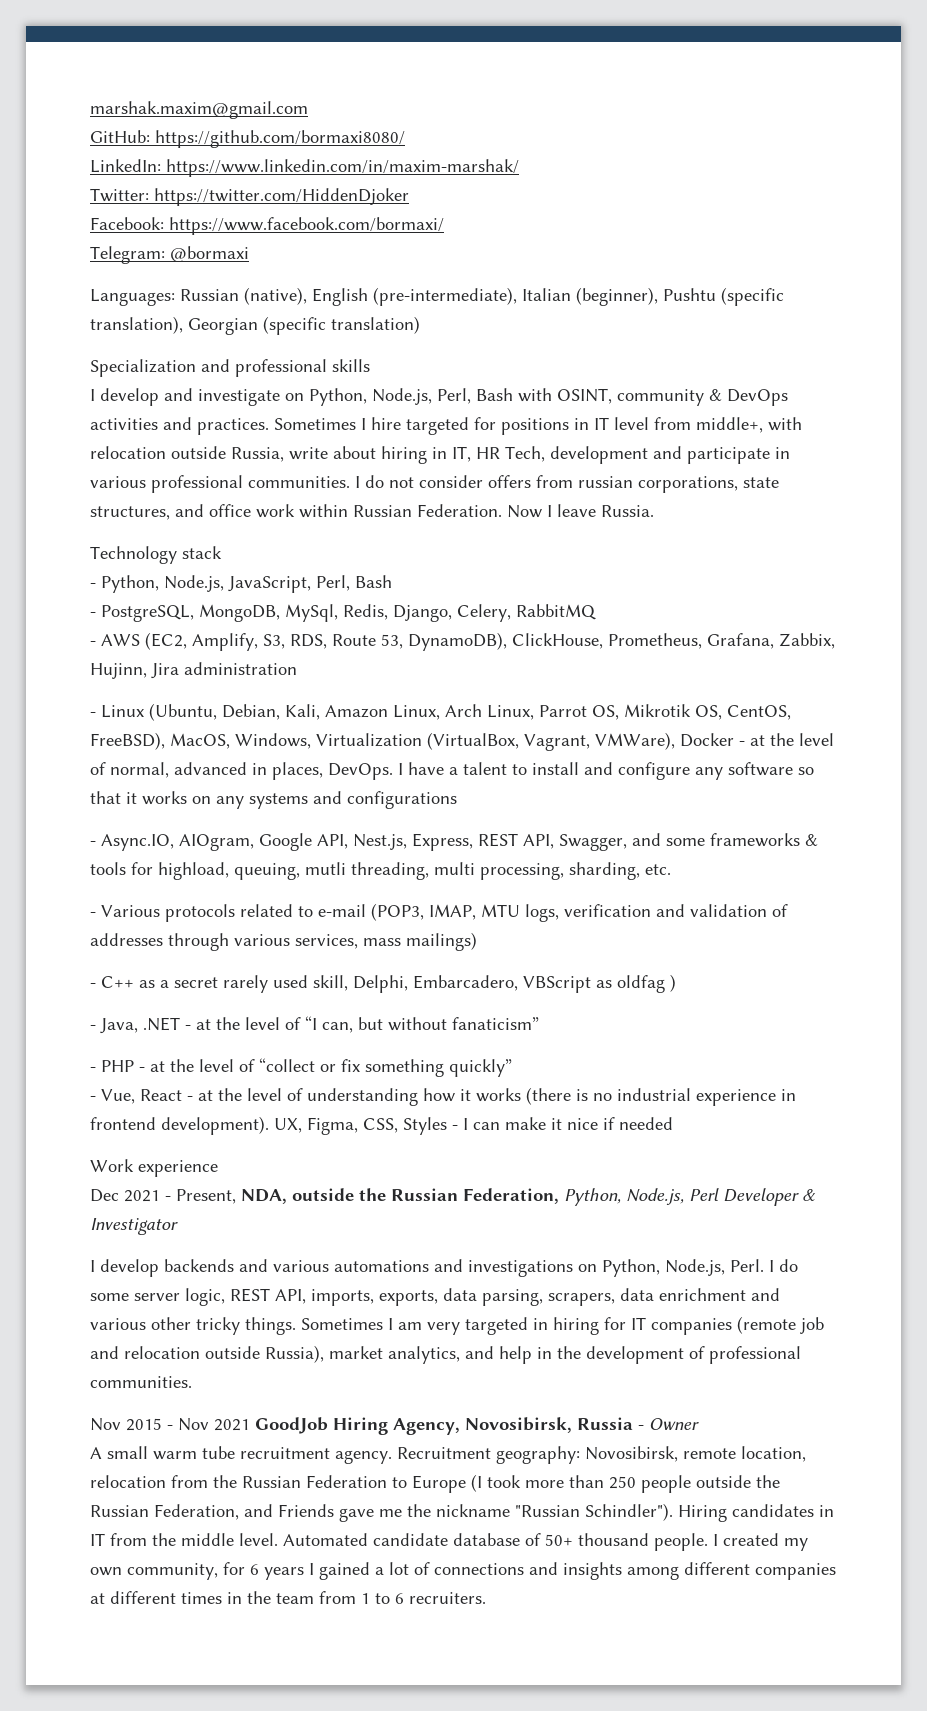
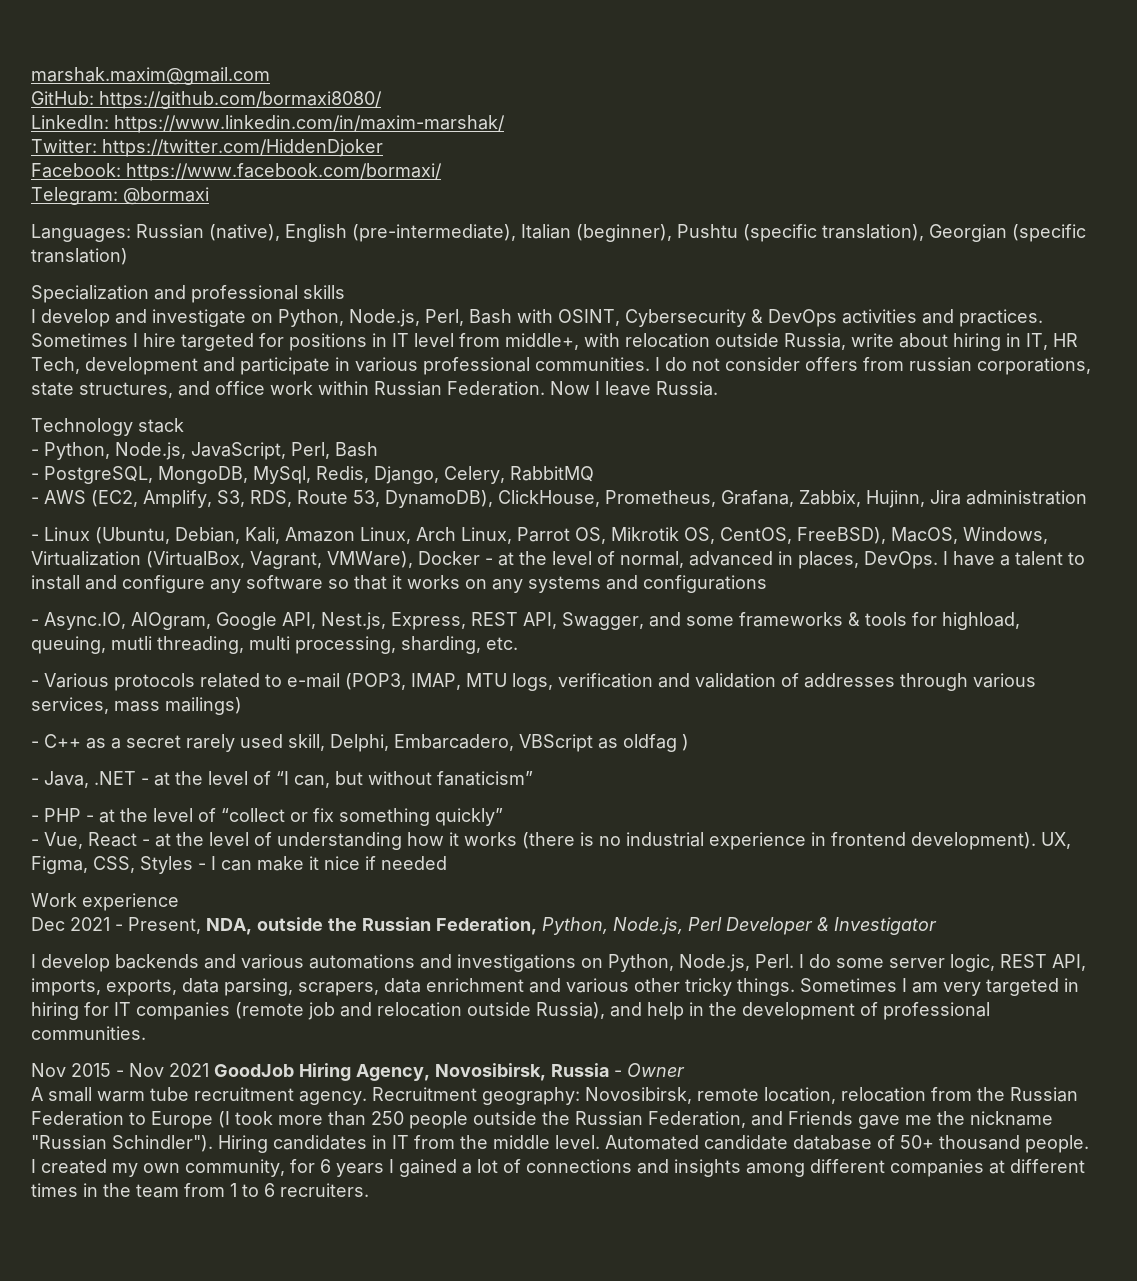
- I develop and investigate on Python, Node.js, Perl, Bash with OSINT, community & DevOps activities and practices.
+ I develop and investigate on Python, Node.js, Perl, Bash with OSINT, Cybersecurity & DevOps activities and practices.
- Sometimes I am very targeted in hiring for IT companies (remote job and relocation outside Russia), market analytics, and help in the development of professional communities.
+ Sometimes I am very targeted in hiring for IT companies (remote job and relocation outside Russia), and help in the development of professional communities.

